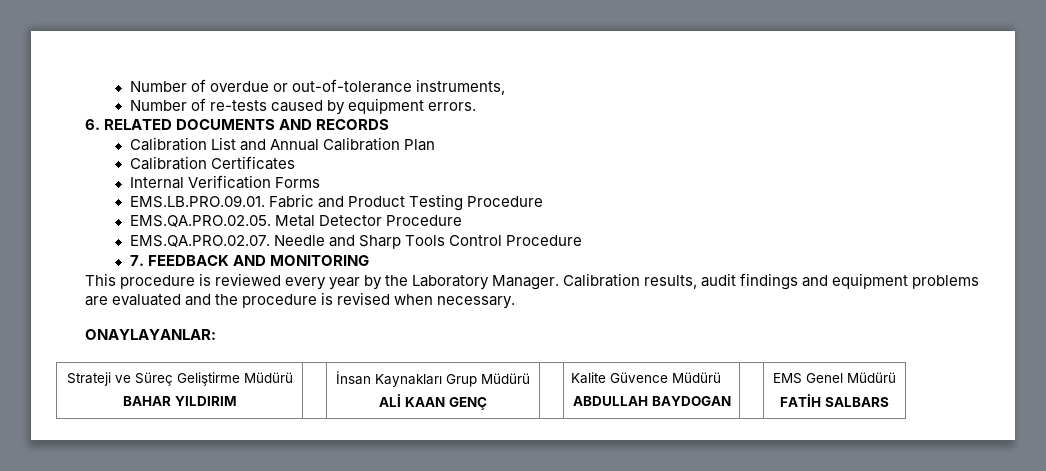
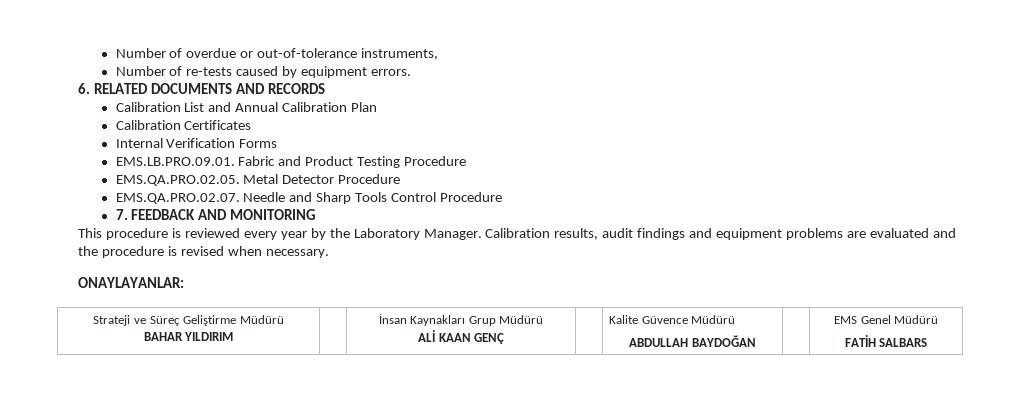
  Strateji ve Süreç Geliştirme Müdürü
  BAHAR YILDIRIM | | İnsan Kaynakları Grup Müdürü
  ALİ KAAN GENÇ | | Kalite Güvence Müdürü
- ABDULLAH BAYDOGAN | | EMS Genel Müdürü
+ ABDULLAH BAYDOĞAN | | EMS Genel Müdürü

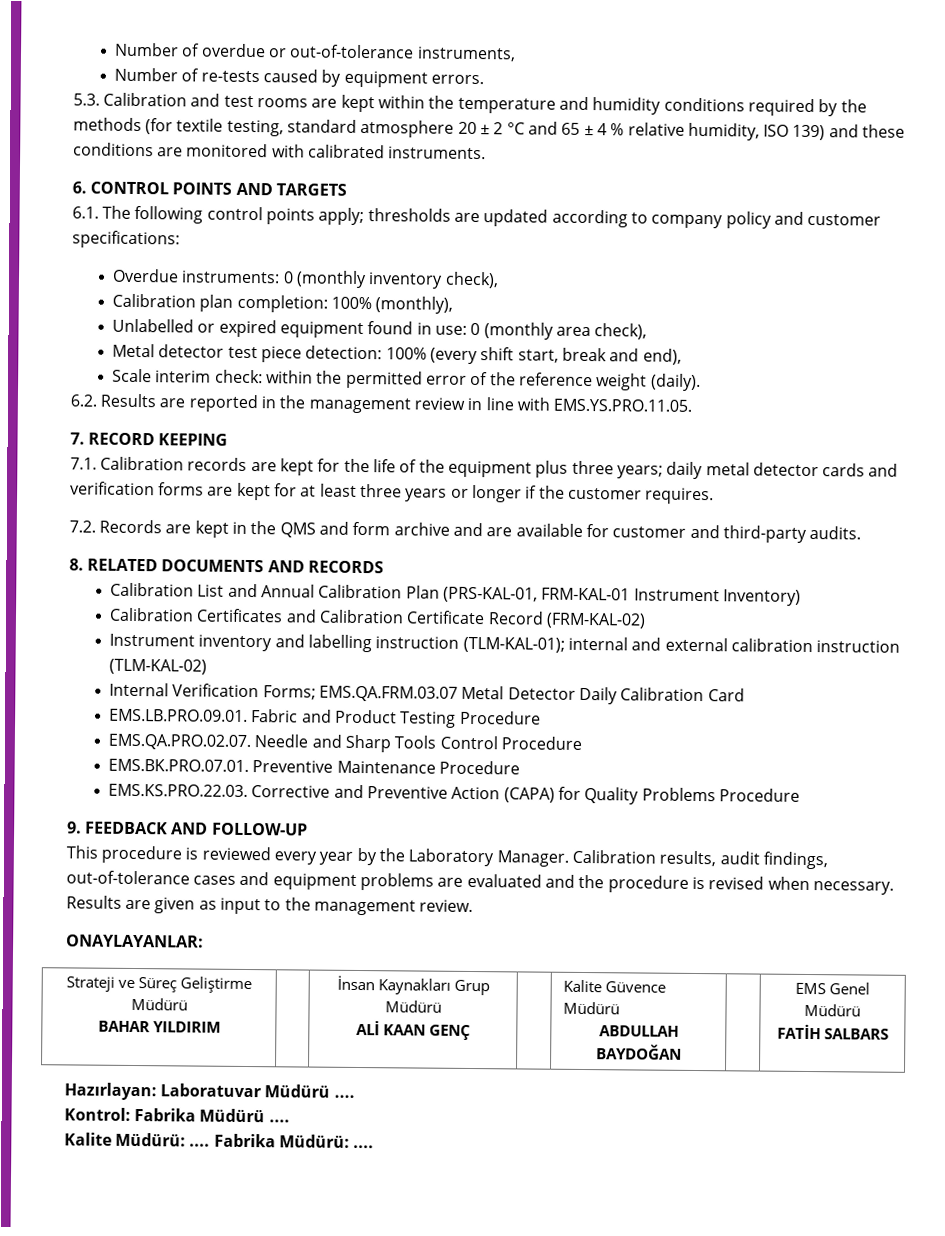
- 6. RELATED DOCUMENTS AND RECORDS
+ 5.3. Calibration and test rooms are kept within the temperature and humidity conditions required by the methods (for textile testing, standard atmosphere 20 ± 2 °C and 65 ± 4 % relative humidity, ISO 139) and these conditions are monitored with calibrated instruments.
+ 6. CONTROL POINTS AND TARGETS
+ 6.1. The following control points apply; thresholds are updated according to company policy and customer specifications:
+ Overdue instruments: 0 (monthly inventory check),
+ Calibration plan completion: 100% (monthly),
+ Unlabelled or expired equipment found in use: 0 (monthly area check),
+ Metal detector test piece detection: 100% (every shift start, break and end),
+ Scale interim check: within the permitted error of the reference weight (daily).
+ 6.2. Results are reported in the management review in line with EMS.YS.PRO.11.05.
+ 7. RECORD KEEPING
+ 7.1. Calibration records are kept for the life of the equipment plus three years; daily metal detector cards and verification forms are kept for at least three years or longer if the customer requires.
+ 7.2. Records are kept in the QMS and form archive and are available for customer and third-party audits.
+ 8. RELATED DOCUMENTS AND RECORDS
- Calibration List and Annual Calibration Plan
- Calibration Certificates
- Internal Verification Forms
+ Calibration List and Annual Calibration Plan (PRS-KAL-01, FRM-KAL-01 Instrument Inventory)
+ Calibration Certificates and Calibration Certificate Record (FRM-KAL-02)
+ Instrument inventory and labelling instruction (TLM-KAL-01); internal and external calibration instruction (TLM-KAL-02)
+ Internal Verification Forms; EMS.QA.FRM.03.07 Metal Detector Daily Calibration Card
- EMS.QA.PRO.02.05. Metal Detector Procedure
- 7. FEEDBACK AND MONITORING
+ EMS.BK.PRO.07.01. Preventive Maintenance Procedure
+ EMS.KS.PRO.22.03. Corrective and Preventive Action (CAPA) for Quality Problems Procedure
+ 9. FEEDBACK AND FOLLOW-UP
- Calibration results, audit findings and equipment problems are evaluated and the procedure is revised when necessary.
+ Calibration results, audit findings, out-of-tolerance cases and equipment problems are evaluated and the procedure is revised when necessary. Results are given as input to the management review.
+ Hazırlayan: Laboratuvar Müdürü ....
+ Kontrol: Fabrika Müdürü ....
+ Kalite Müdürü: .... Fabrika Müdürü: ....

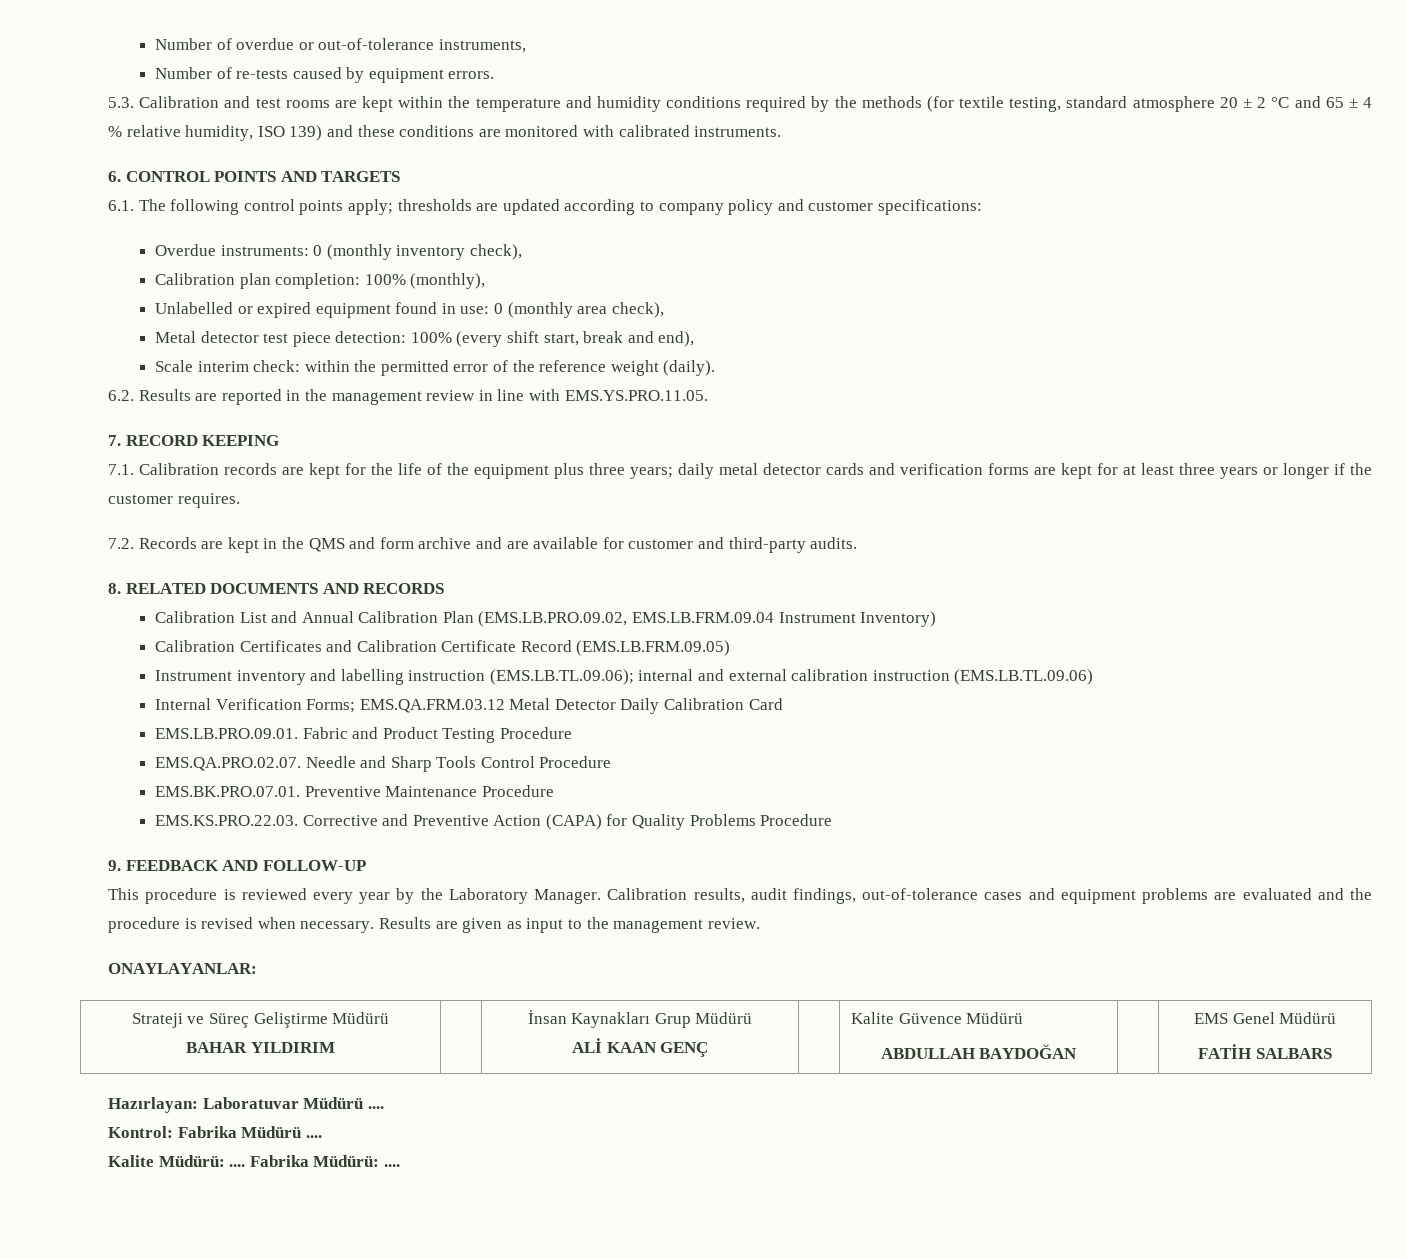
- Calibration List and Annual Calibration Plan (PRS-KAL-01, FRM-KAL-01 Instrument Inventory)
+ Calibration List and Annual Calibration Plan (EMS.LB.PRO.09.02, EMS.LB.FRM.09.04 Instrument Inventory)
- Calibration Certificates and Calibration Certificate Record (FRM-KAL-02)
+ Calibration Certificates and Calibration Certificate Record (EMS.LB.FRM.09.05)
- Instrument inventory and labelling instruction (TLM-KAL-01); internal and external calibration instruction (TLM-KAL-02)
+ Instrument inventory and labelling instruction (EMS.LB.TL.09.06); internal and external calibration instruction (EMS.LB.TL.09.06)
- Internal Verification Forms; EMS.QA.FRM.03.07 Metal Detector Daily Calibration Card
+ Internal Verification Forms; EMS.QA.FRM.03.12 Metal Detector Daily Calibration Card

